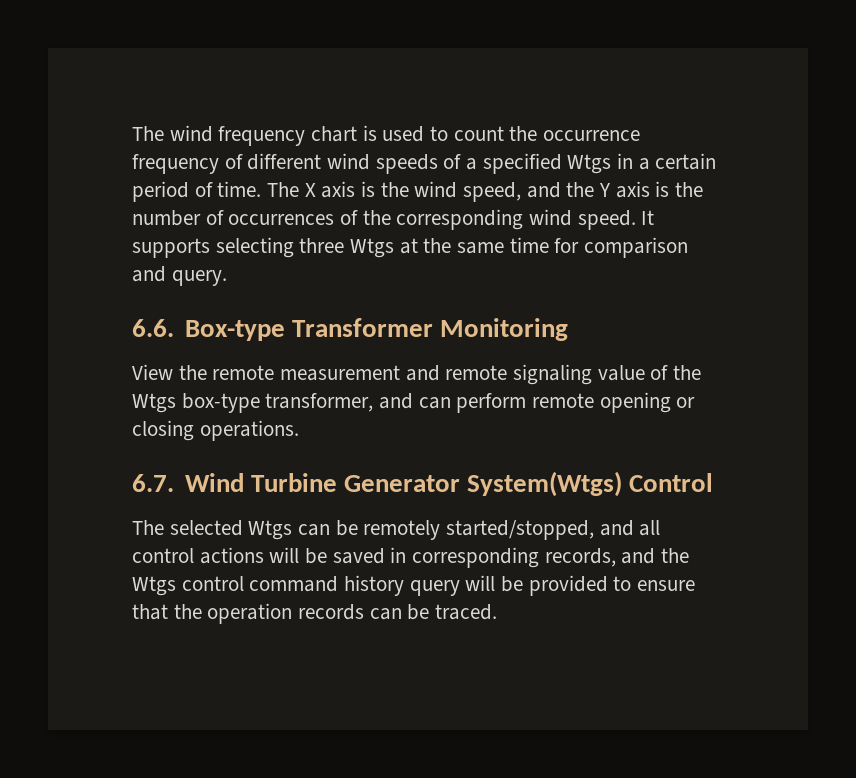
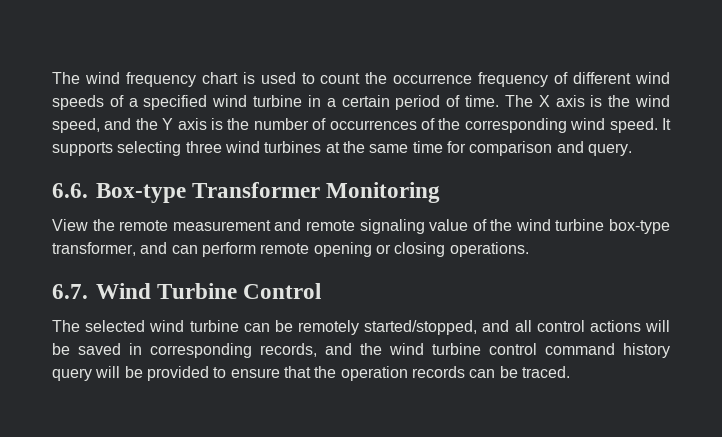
- The wind frequency chart is used to count the occurrence frequency of different wind speeds of a specified Wtgs in a certain period of time.
+ The wind frequency chart is used to count the occurrence frequency of different wind speeds of a specified wind turbine in a certain period of time.
- It supports selecting three Wtgs at the same time for comparison and query.
+ It supports selecting three wind turbines at the same time for comparison and query.
- View the remote measurement and remote signaling value of the Wtgs box-type transformer, and can perform remote opening or closing operations.
+ View the remote measurement and remote signaling value of the wind turbine box-type transformer, and can perform remote opening or closing operations.
- 6.7. Wind Turbine Generator System(Wtgs) Control
+ 6.7. Wind Turbine Control
- The selected Wtgs can be remotely started/stopped, and all control actions will be saved in corresponding records, and the Wtgs control command history query will be provided to ensure that the operation records can be traced.
+ The selected wind turbine can be remotely started/stopped, and all control actions will be saved in corresponding records, and the wind turbine control command history query will be provided to ensure that the operation records can be traced.

